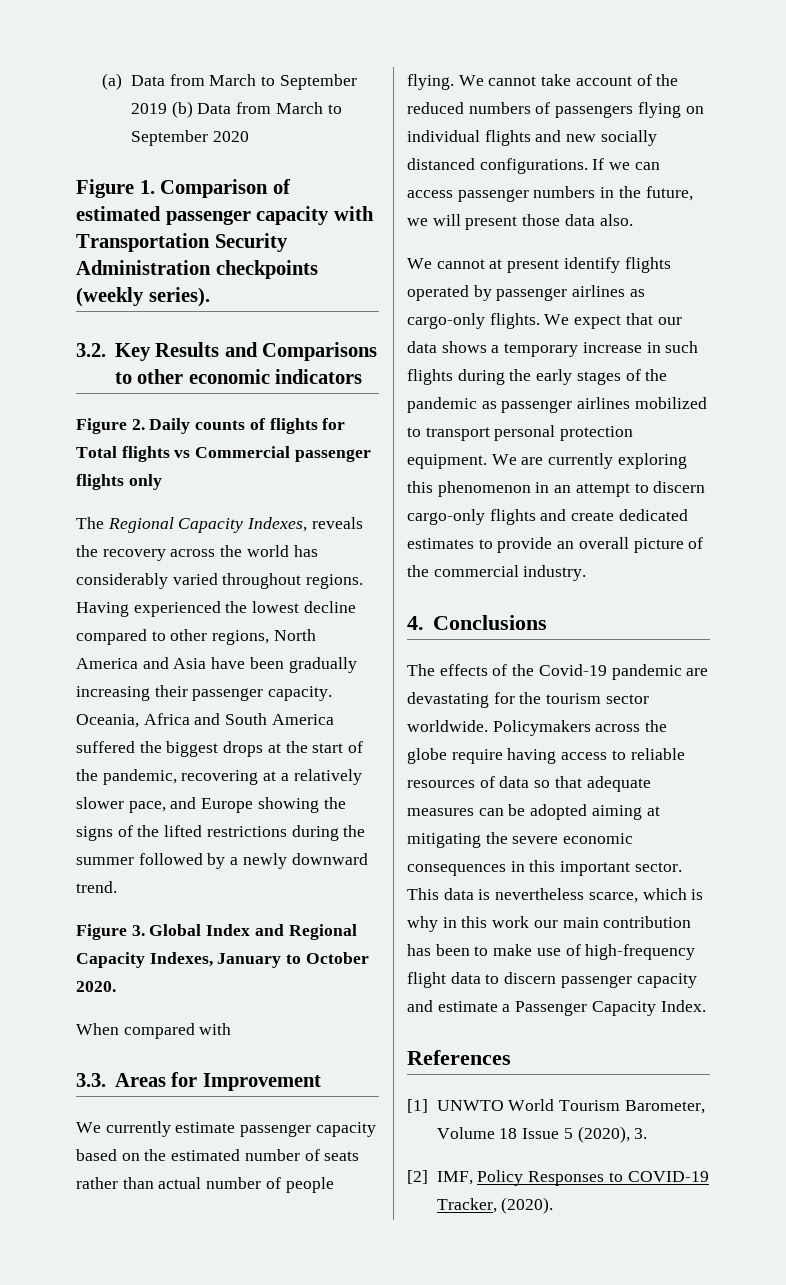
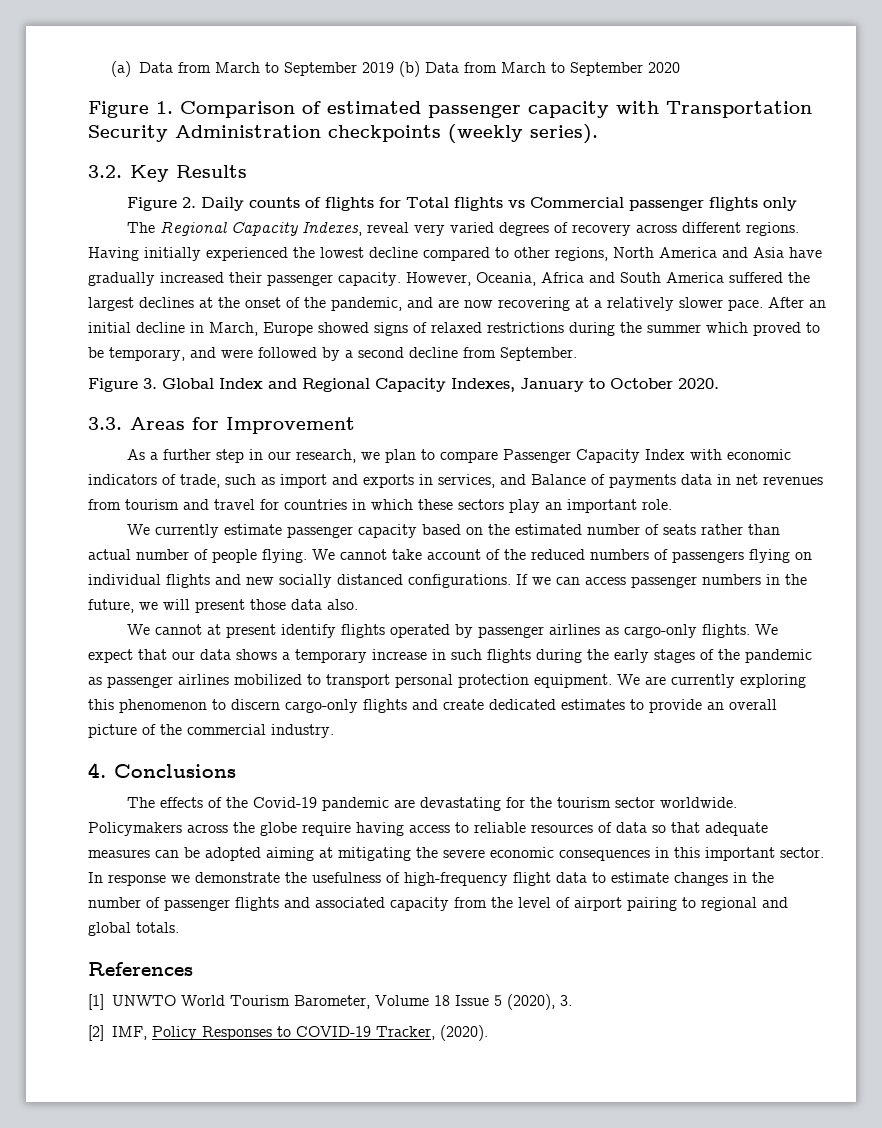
- 3.2. Key Results and Comparisons to other economic indicators
+ 3.2. Key Results
- The Regional Capacity Indexes, reveals the recovery across the world has considerably varied throughout regions.
+ The Regional Capacity Indexes, reveal very varied degrees of recovery across different regions.
- Having experienced the lowest decline compared to other regions, North America and Asia have been gradually increasing their passenger capacity.
+ Having initially experienced the lowest decline compared to other regions, North America and Asia have gradually increased their passenger capacity.
- Oceania, Africa and South America suffered the biggest drops at the start of the pandemic, recovering at a relatively slower pace, and Europe showing the signs of the lifted restrictions during the summer followed by a newly downward trend.
+ However, Oceania, Africa and South America suffered the largest declines at the onset of the pandemic, and are now recovering at a relatively slower pace. After an initial decline in March, Europe showed signs of relaxed restrictions during the summer which proved to be temporary, and were followed by a second decline from September.
- When compared with
+ As a further step in our research, we plan to compare Passenger Capacity Index with economic indicators of trade, such as import and exports in services, and Balance of payments data in net revenues from tourism and travel for countries in which these sectors play an important role.
- We are currently exploring this phenomenon in an attempt to discern cargo-only flights and create dedicated estimates to provide an overall picture of the commercial industry.
+ We are currently exploring this phenomenon to discern cargo-only flights and create dedicated estimates to provide an overall picture of the commercial industry.
- This data is nevertheless scarce, which is why in this work our main contribution has been to make use of high-frequency flight data to discern passenger capacity and estimate a Passenger Capacity Index.
+ In response we demonstrate the usefulness of high-frequency flight data to estimate changes in the number of passenger flights and associated capacity from the level of airport pairing to regional and global totals.

